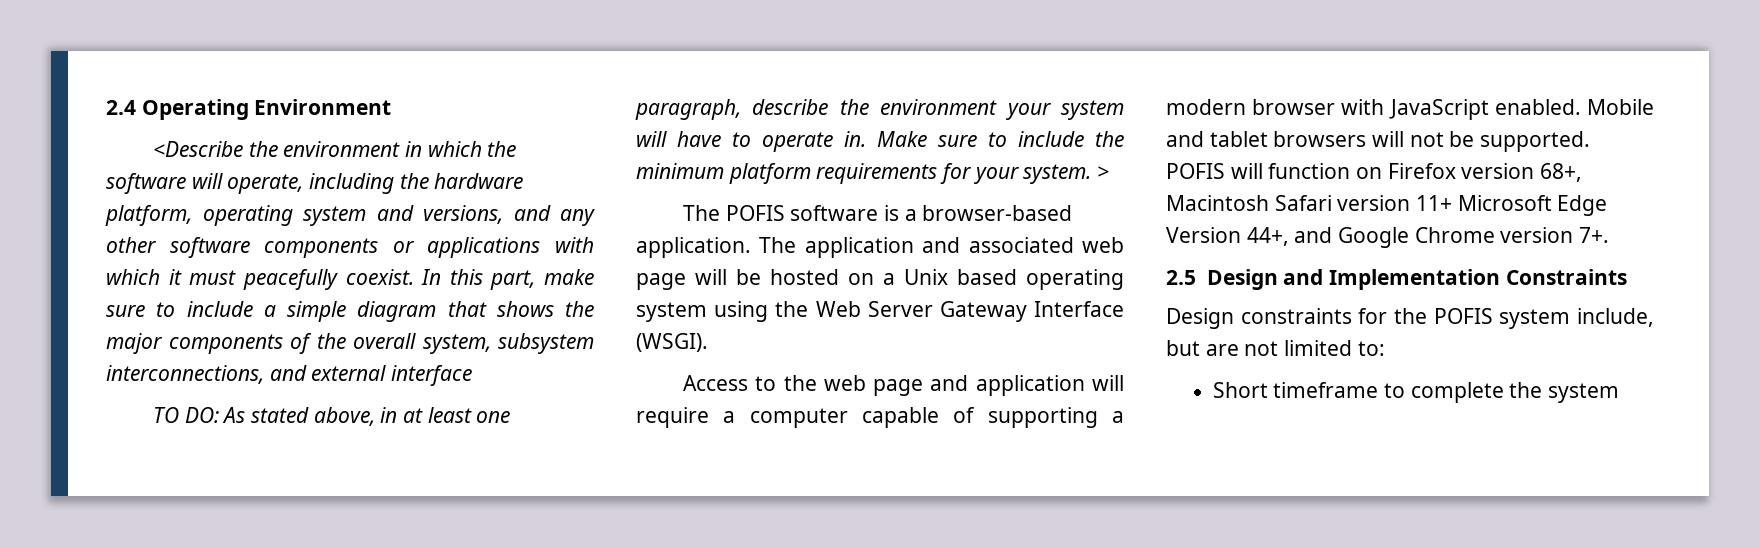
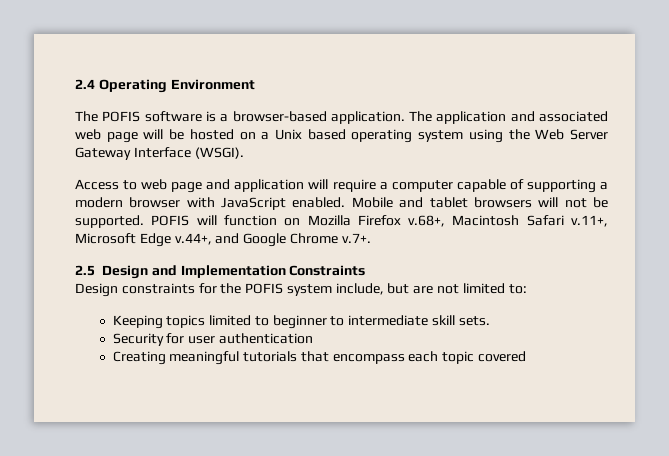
- <Describe the environment in which the software will operate, including the hardware platform, operating system and versions, and any other software components or applications with which it must peacefully coexist. In this part, make sure to include a simple diagram that shows the major components of the overall system, subsystem interconnections, and external interface
- TO DO: As stated above, in at least one paragraph, describe the environment your system will have to operate in. Make sure to include the minimum platform requirements for your system. >
- Access to the web page and application will require a computer capable of supporting a modern browser with JavaScript enabled.
+ Access to web page and application will require a computer capable of supporting a modern browser with JavaScript enabled.
- POFIS will function on Firefox version 68+, Macintosh Safari version 11+ Microsoft Edge Version 44+, and Google Chrome version 7+.
+ POFIS will function on Mozilla Firefox v.68+, Macintosh Safari v.11+, Microsoft Edge v.44+, and Google Chrome v.7+.
- Short timeframe to complete the system
+ Keeping topics limited to beginner to intermediate skill sets.
+ Security for user authentication
+ Creating meaningful tutorials that encompass each topic covered

